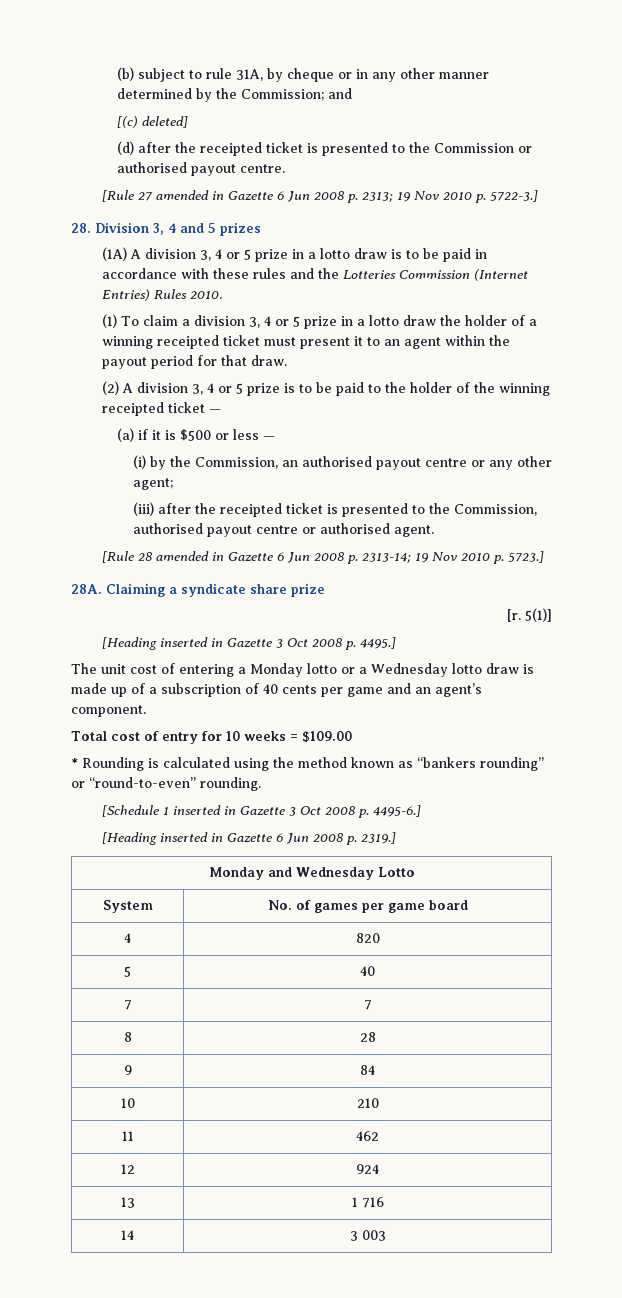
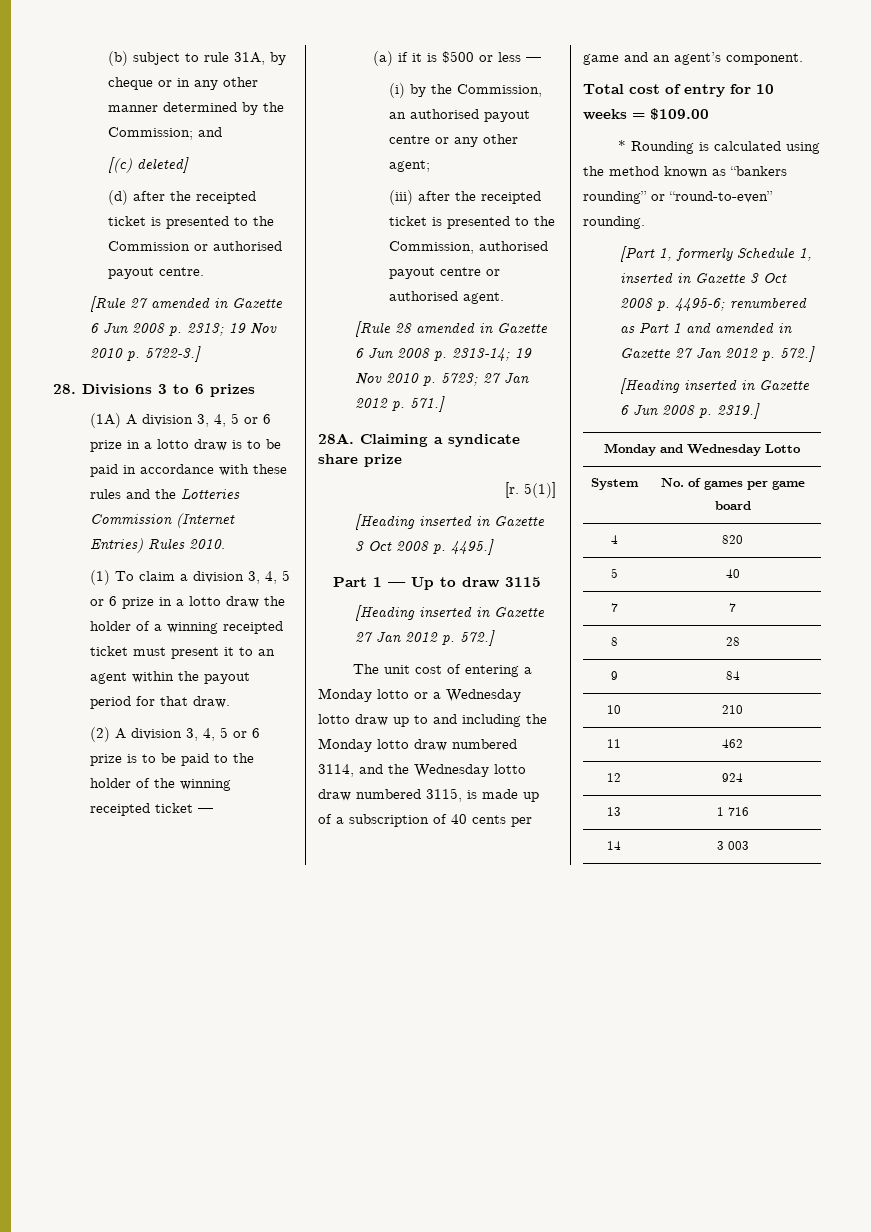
- 28. Division 3, 4 and 5 prizes
+ 28. Divisions 3 to 6 prizes
- (1A) A division 3, 4 or 5 prize in a lotto draw is to be paid in accordance with these rules and the Lotteries Commission (Internet Entries) Rules 2010.
+ (1A) A division 3, 4, 5 or 6 prize in a lotto draw is to be paid in accordance with these rules and the Lotteries Commission (Internet Entries) Rules 2010.
- (1) To claim a division 3, 4 or 5 prize in a lotto draw the holder of a winning receipted ticket must present it to an agent within the payout period for that draw.
+ (1) To claim a division 3, 4, 5 or 6 prize in a lotto draw the holder of a winning receipted ticket must present it to an agent within the payout period for that draw.
- (2) A division 3, 4 or 5 prize is to be paid to the holder of the winning receipted ticket —
+ (2) A division 3, 4, 5 or 6 prize is to be paid to the holder of the winning receipted ticket —
- [Rule 28 amended in Gazette 6 Jun 2008 p. 2313-14; 19 Nov 2010 p. 5723.]
+ [Rule 28 amended in Gazette 6 Jun 2008 p. 2313-14; 19 Nov 2010 p. 5723; 27 Jan 2012 p. 571.]
+ Part 1 — Up to draw 3115
+ [Heading inserted in Gazette 27 Jan 2012 p. 572.]
- The unit cost of entering a Monday lotto or a Wednesday lotto draw is made up of a subscription of 40 cents per game and an agent’s component.
+ The unit cost of entering a Monday lotto or a Wednesday lotto draw up to and including the Monday lotto draw numbered 3114, and the Wednesday lotto draw numbered 3115, is made up of a subscription of 40 cents per game and an agent’s component.
- [Schedule 1 inserted in Gazette 3 Oct 2008 p. 4495-6.]
+ [Part 1, formerly Schedule 1, inserted in Gazette 3 Oct 2008 p. 4495-6; renumbered as Part 1 and amended in Gazette 27 Jan 2012 p. 572.]

